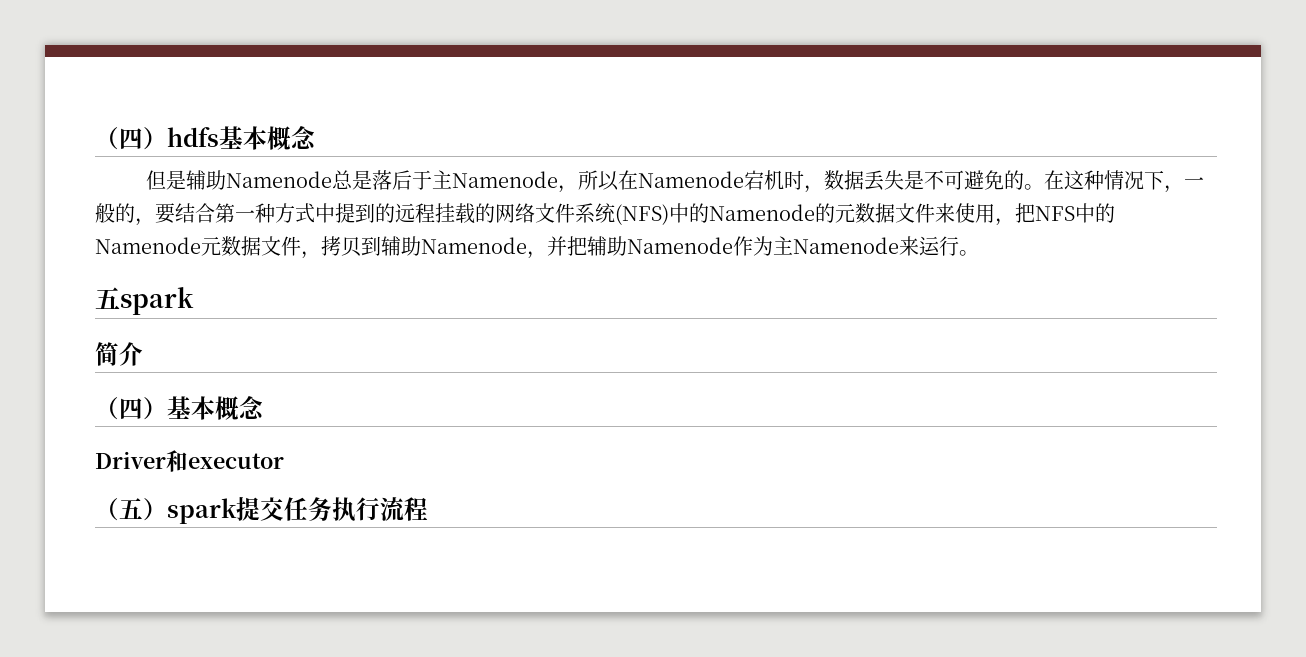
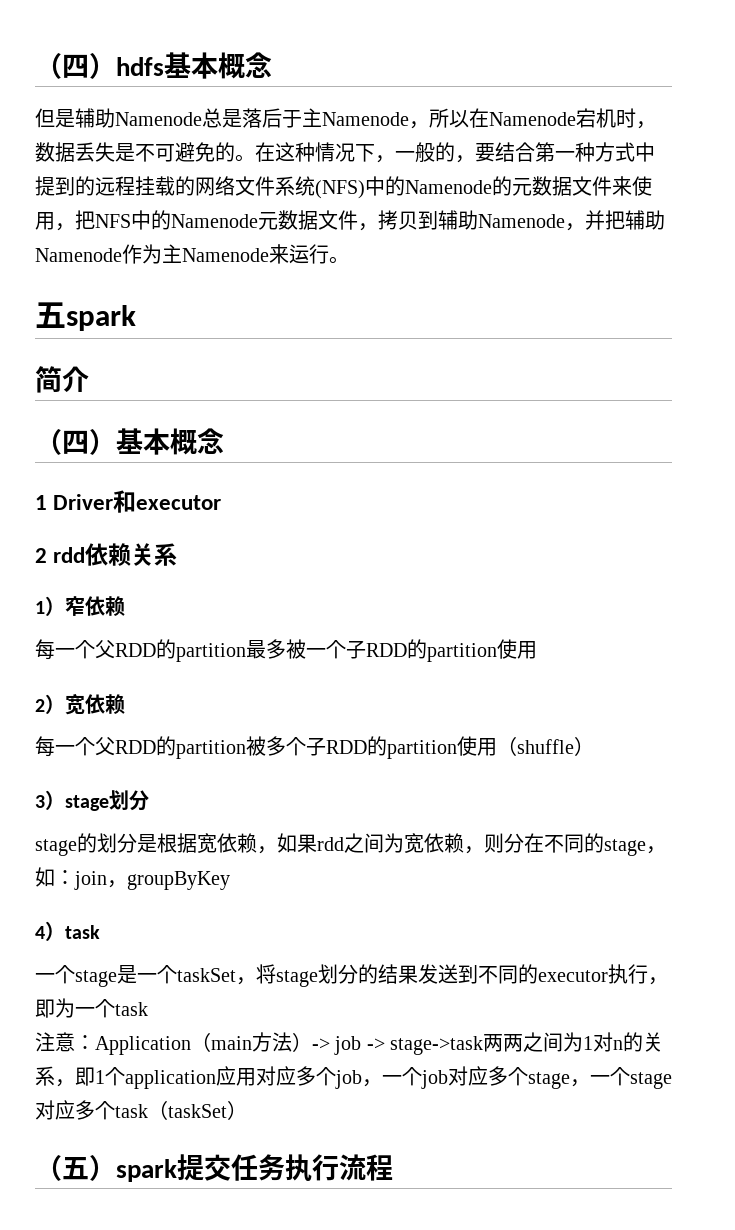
- Driver和executor
+ 1 Driver和executor
+ 2 rdd依赖关系
+ 1）窄依赖
+ 每一个父RDD的partition最多被一个子RDD的partition使用
+ 2）宽依赖
+ 每一个父RDD的partition被多个子RDD的partition使用（shuffle）
+ 3）stage划分
+ stage的划分是根据宽依赖，如果rdd之间为宽依赖，则分在不同的stage，如：join，groupByKey
+ 4）task
+ 一个stage是一个taskSet，将stage划分的结果发送到不同的executor执行，即为一个task
+ 注意：Application（main方法）-> job -> stage->task两两之间为1对n的关系，即1个application应用对应多个job，一个job对应多个stage，一个stage对应多个task（taskSet）

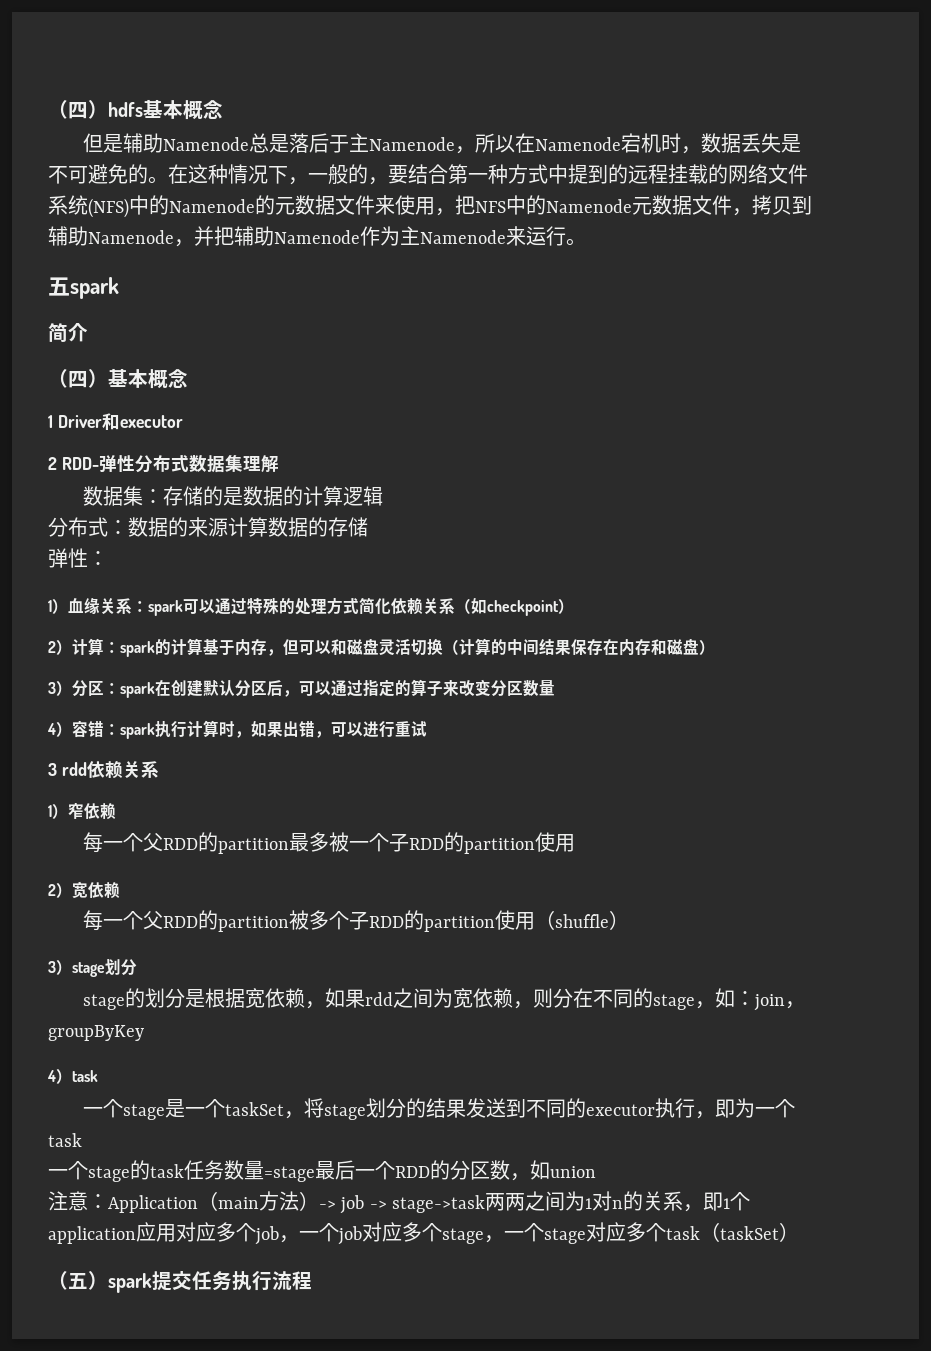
- 2 rdd依赖关系
+ 2 RDD-弹性分布式数据集理解
+ 数据集：存储的是数据的计算逻辑
+ 分布式：数据的来源计算数据的存储
+ 弹性：
+ 1）血缘关系：spark可以通过特殊的处理方式简化依赖关系（如checkpoint）
+ 2）计算：spark的计算基于内存，但可以和磁盘灵活切换（计算的中间结果保存在内存和磁盘）
+ 3）分区：spark在创建默认分区后，可以通过指定的算子来改变分区数量
+ 4）容错：spark执行计算时，如果出错，可以进行重试
+ 3 rdd依赖关系
+ 一个stage的task任务数量=stage最后一个RDD的分区数，如union

